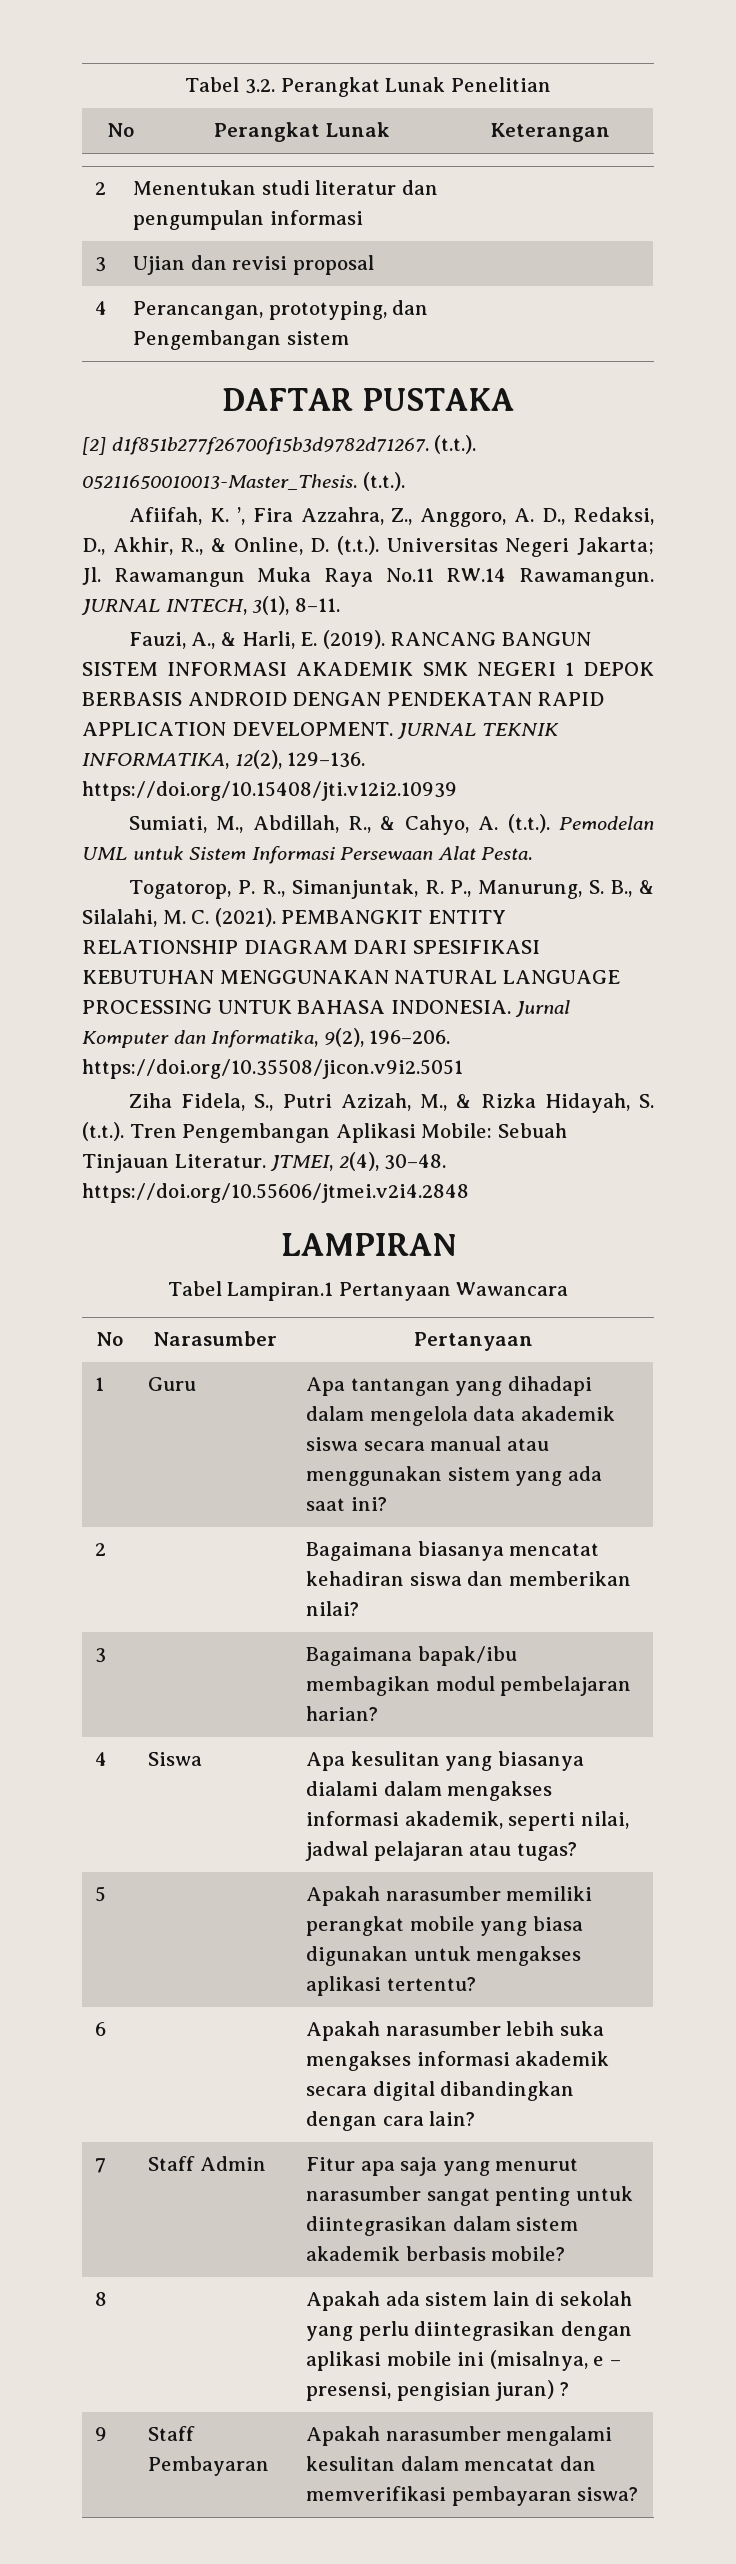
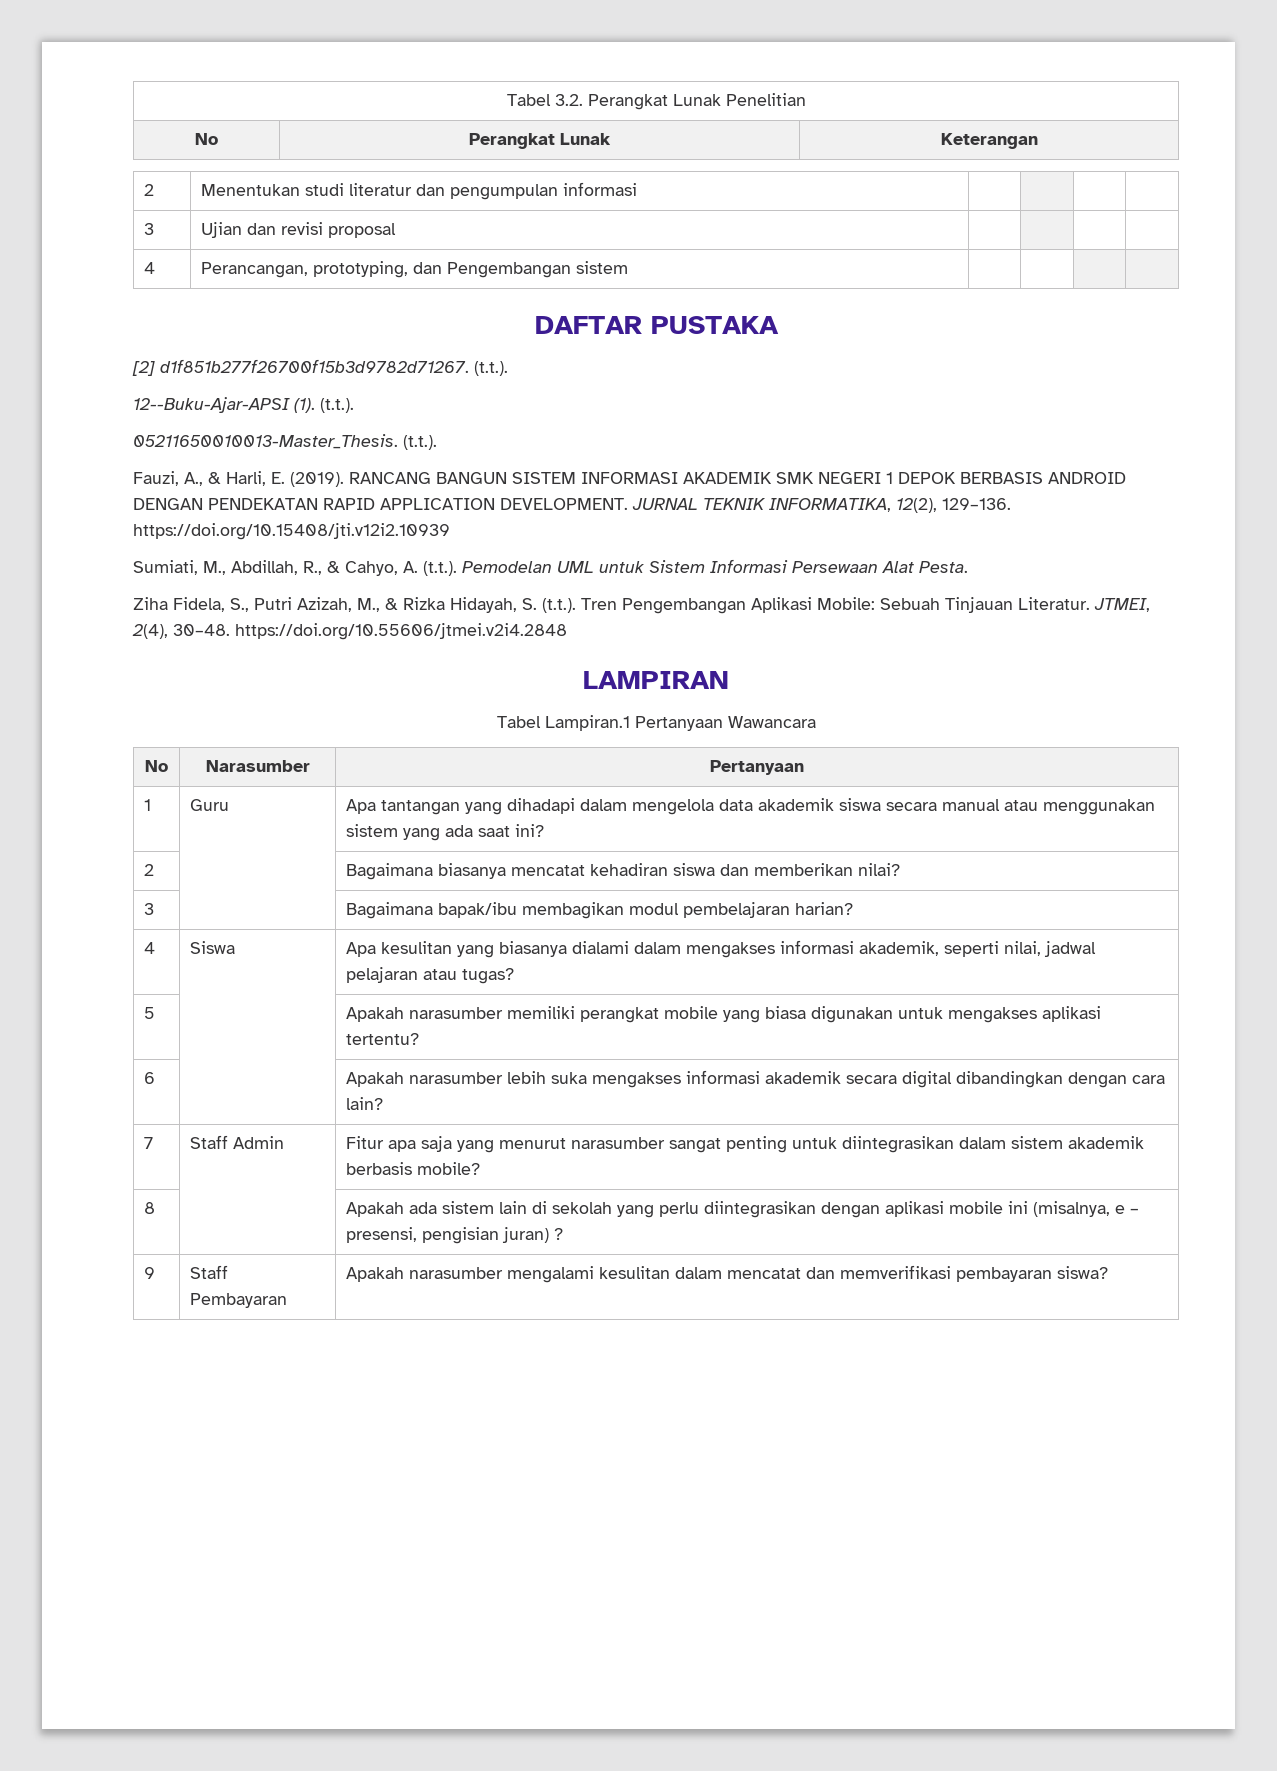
+ 12--Buku-Ajar-APSI (1). (t.t.).
- Afiifah, K. ’, Fira Azzahra, Z., Anggoro, A. D., Redaksi, D., Akhir, R., & Online, D. (t.t.). Universitas Negeri Jakarta; Jl. Rawamangun Muka Raya No.11 RW.14 Rawamangun. JURNAL INTECH, 3(1), 8–11.
- Togatorop, P. R., Simanjuntak, R. P., Manurung, S. B., & Silalahi, M. C. (2021). PEMBANGKIT ENTITY RELATIONSHIP DIAGRAM DARI SPESIFIKASI KEBUTUHAN MENGGUNAKAN NATURAL LANGUAGE PROCESSING UNTUK BAHASA INDONESIA. Jurnal Komputer dan Informatika, 9(2), 196–206. https://doi.org/10.35508/jicon.v9i2.5051

